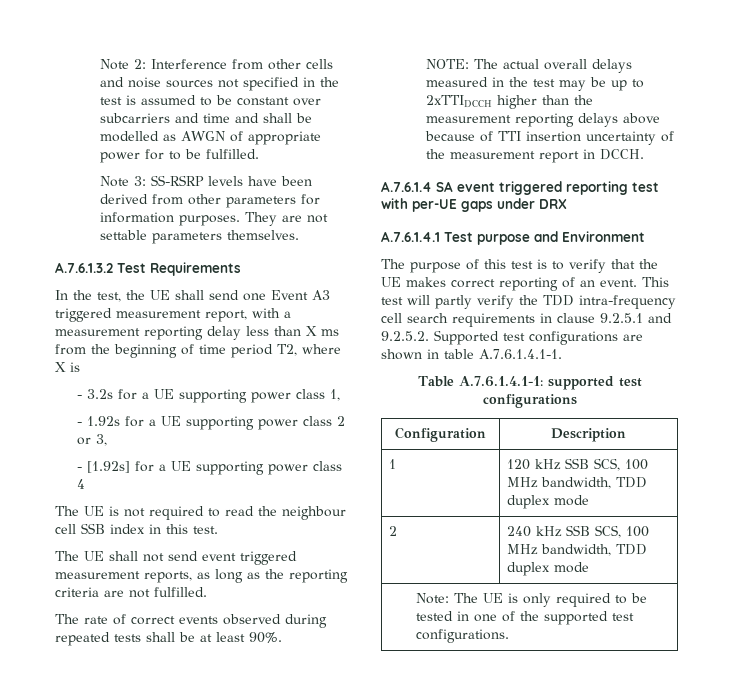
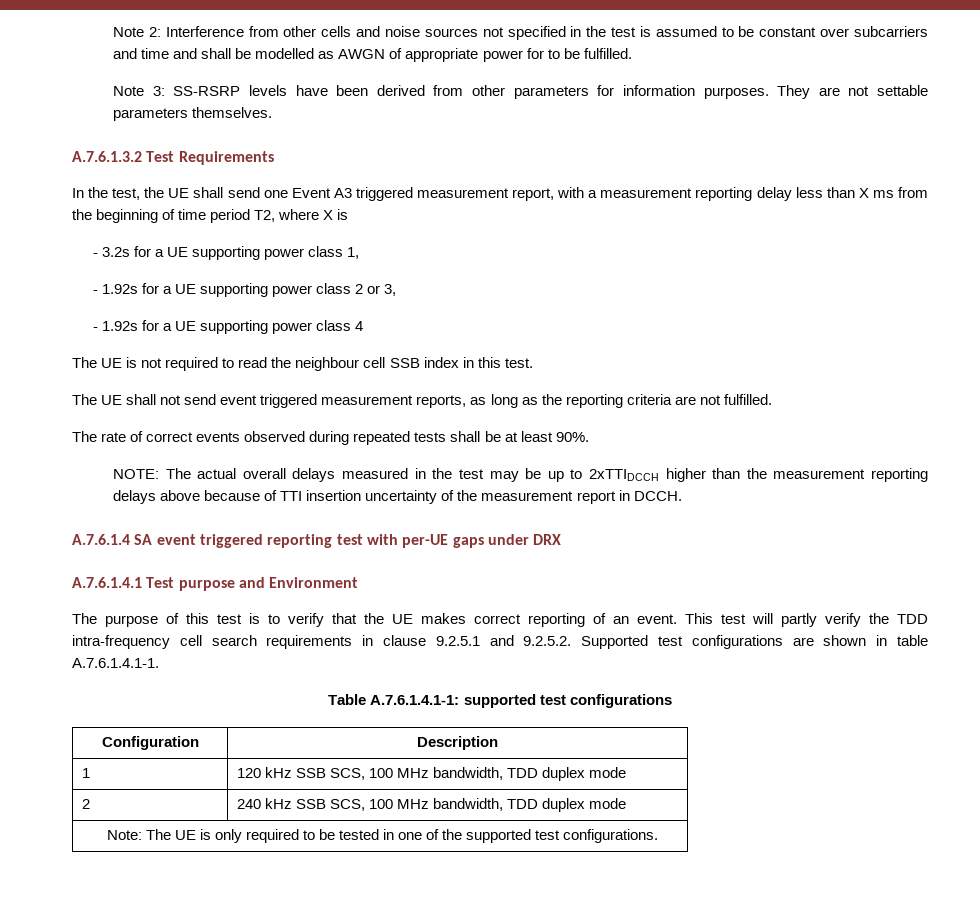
- - [1.92s] for a UE supporting power class 4
+ - 1.92s for a UE supporting power class 4

